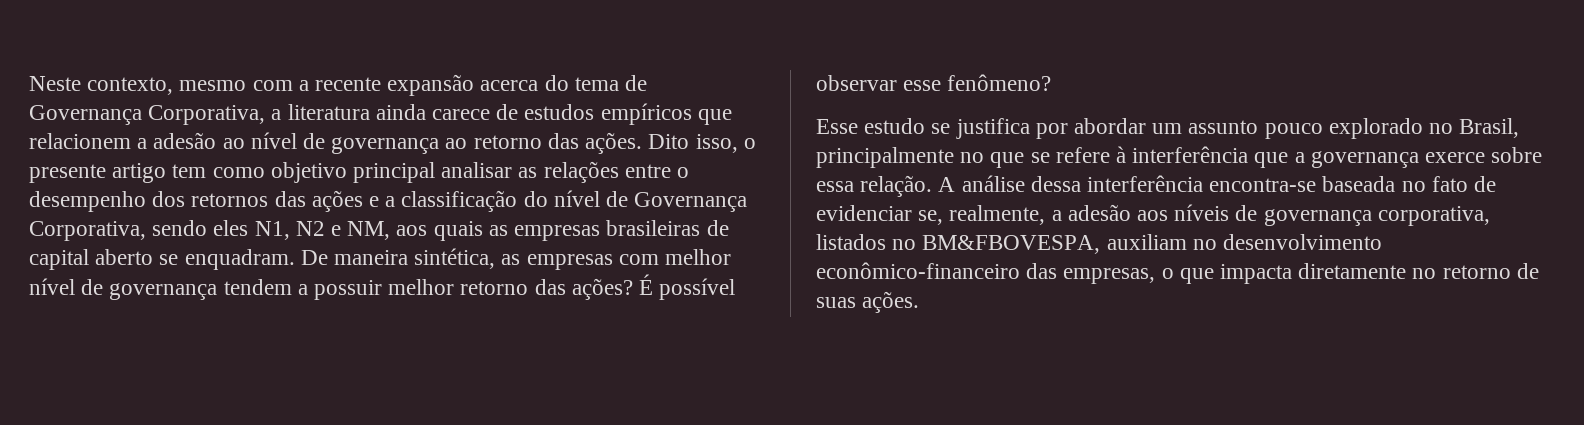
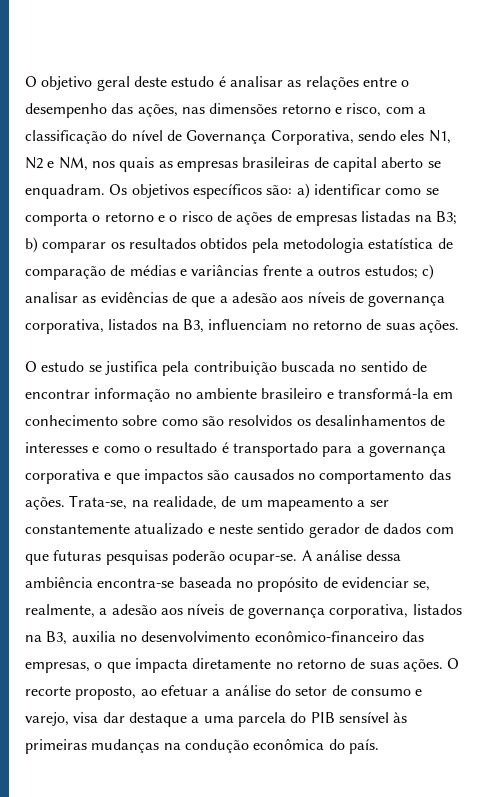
- Neste contexto, mesmo com a recente expansão acerca do tema de Governança Corporativa, a literatura ainda carece de estudos empíricos que relacionem a adesão ao nível de governança ao retorno das ações. Dito isso, o presente artigo tem como objetivo principal analisar as relações entre o desempenho dos retornos das ações e a classificação do nível de Governança Corporativa, sendo eles N1, N2 e NM, aos quais as empresas brasileiras de capital aberto se enquadram.
+ O objetivo geral deste estudo é analisar as relações entre o desempenho das ações, nas dimensões retorno e risco, com a classificação do nível de Governança Corporativa, sendo eles N1, N2 e NM, nos quais as empresas brasileiras de capital aberto se enquadram.
- De maneira sintética, as empresas com melhor nível de governança tendem a possuir melhor retorno das ações? É possível observar esse fenômeno?
- Esse estudo se justifica por abordar um assunto pouco explorado no Brasil, principalmente no que se refere à interferência que a governança exerce sobre essa relação.
+ Os objetivos específicos são: a) identificar como se comporta o retorno e o risco de ações de empresas listadas na B3; b) comparar os resultados obtidos pela metodologia estatística de comparação de médias e variâncias frente a outros estudos; c) analisar as evidências de que a adesão aos níveis de governança corporativa, listados na B3, influenciam no retorno de suas ações.
+ O estudo se justifica pela contribuição buscada no sentido de encontrar informação no ambiente brasileiro e transformá-la em conhecimento sobre como são resolvidos os desalinhamentos de interesses e como o resultado é transportado para a governança corporativa e que impactos são causados no comportamento das ações. Trata-se, na realidade, de um mapeamento a ser constantemente atualizado e neste sentido gerador de dados com que futuras pesquisas poderão ocupar-se.
- A análise dessa interferência encontra-se baseada no fato de evidenciar se, realmente, a adesão aos níveis de governança corporativa, listados no BM&FBOVESPA, auxiliam no desenvolvimento econômico-financeiro das empresas, o que impacta diretamente no retorno de suas ações.
+ A análise dessa ambiência encontra-se baseada no propósito de evidenciar se, realmente, a adesão aos níveis de governança corporativa, listados na B3, auxilia no desenvolvimento econômico-financeiro das empresas, o que impacta diretamente no retorno de suas ações.
+ O recorte proposto, ao efetuar a análise do setor de consumo e varejo, visa dar destaque a uma parcela do PIB sensível às primeiras mudanças na condução econômica do país.

